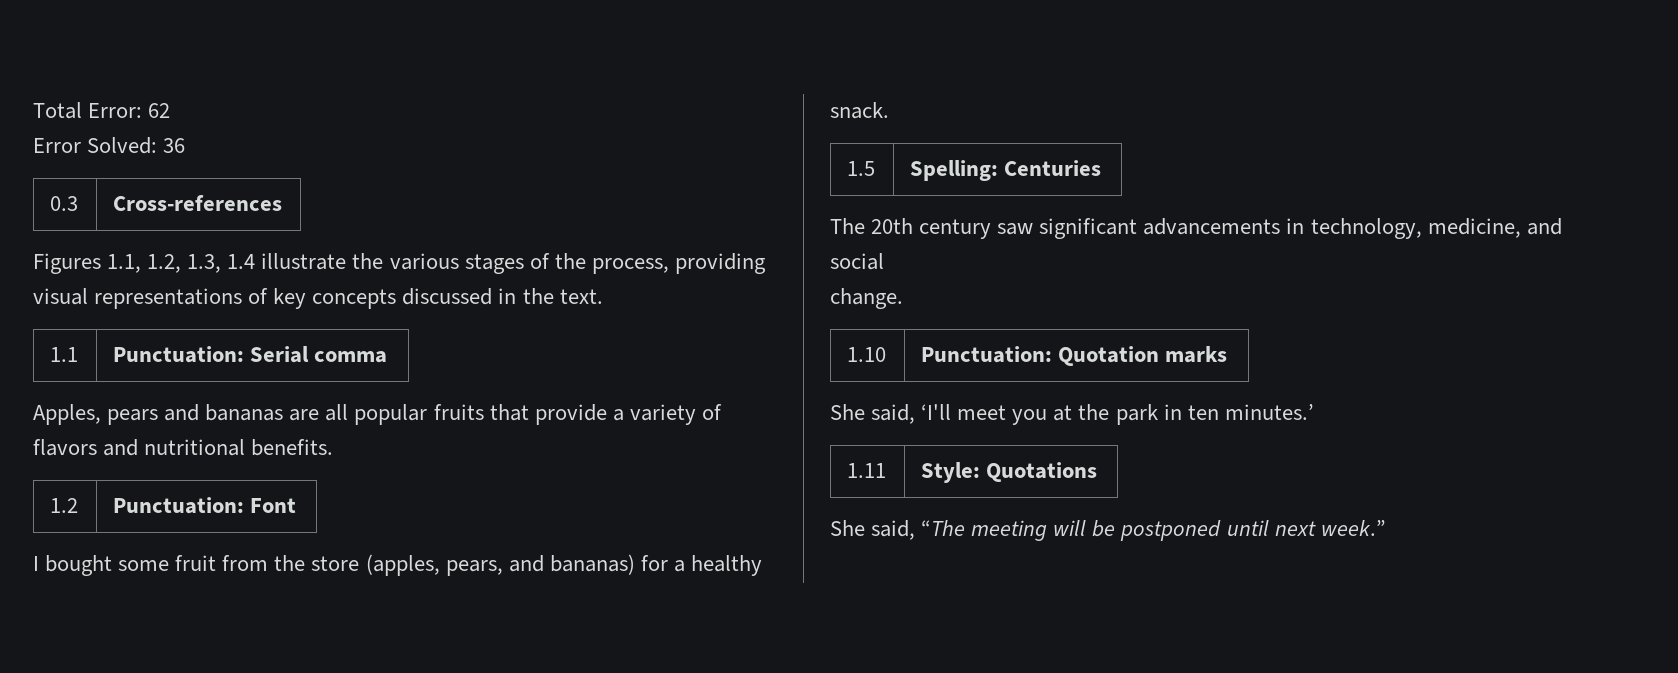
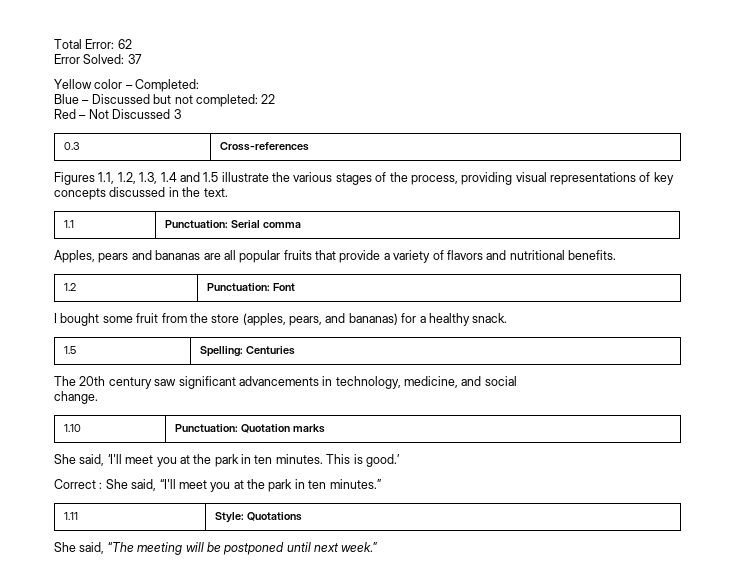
- Error Solved: 36
+ Error Solved: 37
+ Yellow color – Completed:
+ Blue – Discussed but not completed: 22
+ Red – Not Discussed 3
- Figures 1.1, 1.2, 1.3, 1.4 illustrate the various stages of the process, providing visual representations of key concepts discussed in the text.
+ Figures 1.1, 1.2, 1.3, 1.4 and 1.5 illustrate the various stages of the process, providing visual representations of key concepts discussed in the text.
- She said, ‘I'll meet you at the park in ten minutes.’
+ She said, ‘I'll meet you at the park in ten minutes. This is good.’
+ Correct : She said, “I'll meet you at the park in ten minutes.”

